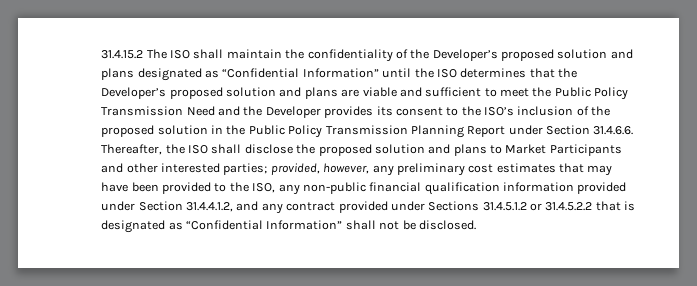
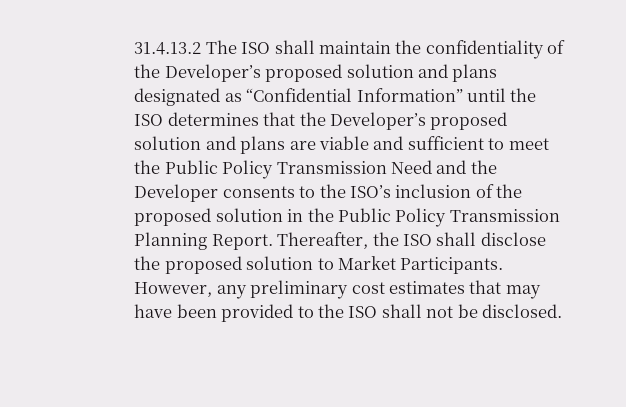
- 31.4.15.2 The ISO shall maintain the confidentiality of the Developer’s proposed solution and plans designated as “Confidential Information” until the ISO determines that the Developer’s proposed solution and plans are viable and sufficient to meet the Public Policy Transmission Need and the Developer provides its consent to the ISO’s inclusion of the proposed solution in the Public Policy Transmission Planning Report under Section 31.4.6.6. Thereafter, the ISO shall disclose the proposed solution and plans to Market Participants and other interested parties; provided, however, any preliminary cost estimates that may have been provided to the ISO, any non-public financial qualification information provided under Section 31.4.4.1.2, and any contract provided under Sections 31.4.5.1.2 or 31.4.5.2.2 that is designated as “Confidential Information” shall not be disclosed.
+ 31.4.13.2 The ISO shall maintain the confidentiality of the Developer’s proposed solution and plans designated as “Confidential Information” until the ISO determines that the Developer’s proposed solution and plans are viable and sufficient to meet the Public Policy Transmission Need and the Developer consents to the ISO’s inclusion of the proposed solution in the Public Policy Transmission Planning Report. Thereafter, the ISO shall disclose the proposed solution to Market Participants. However, any preliminary cost estimates that may have been provided to the ISO shall not be disclosed.

